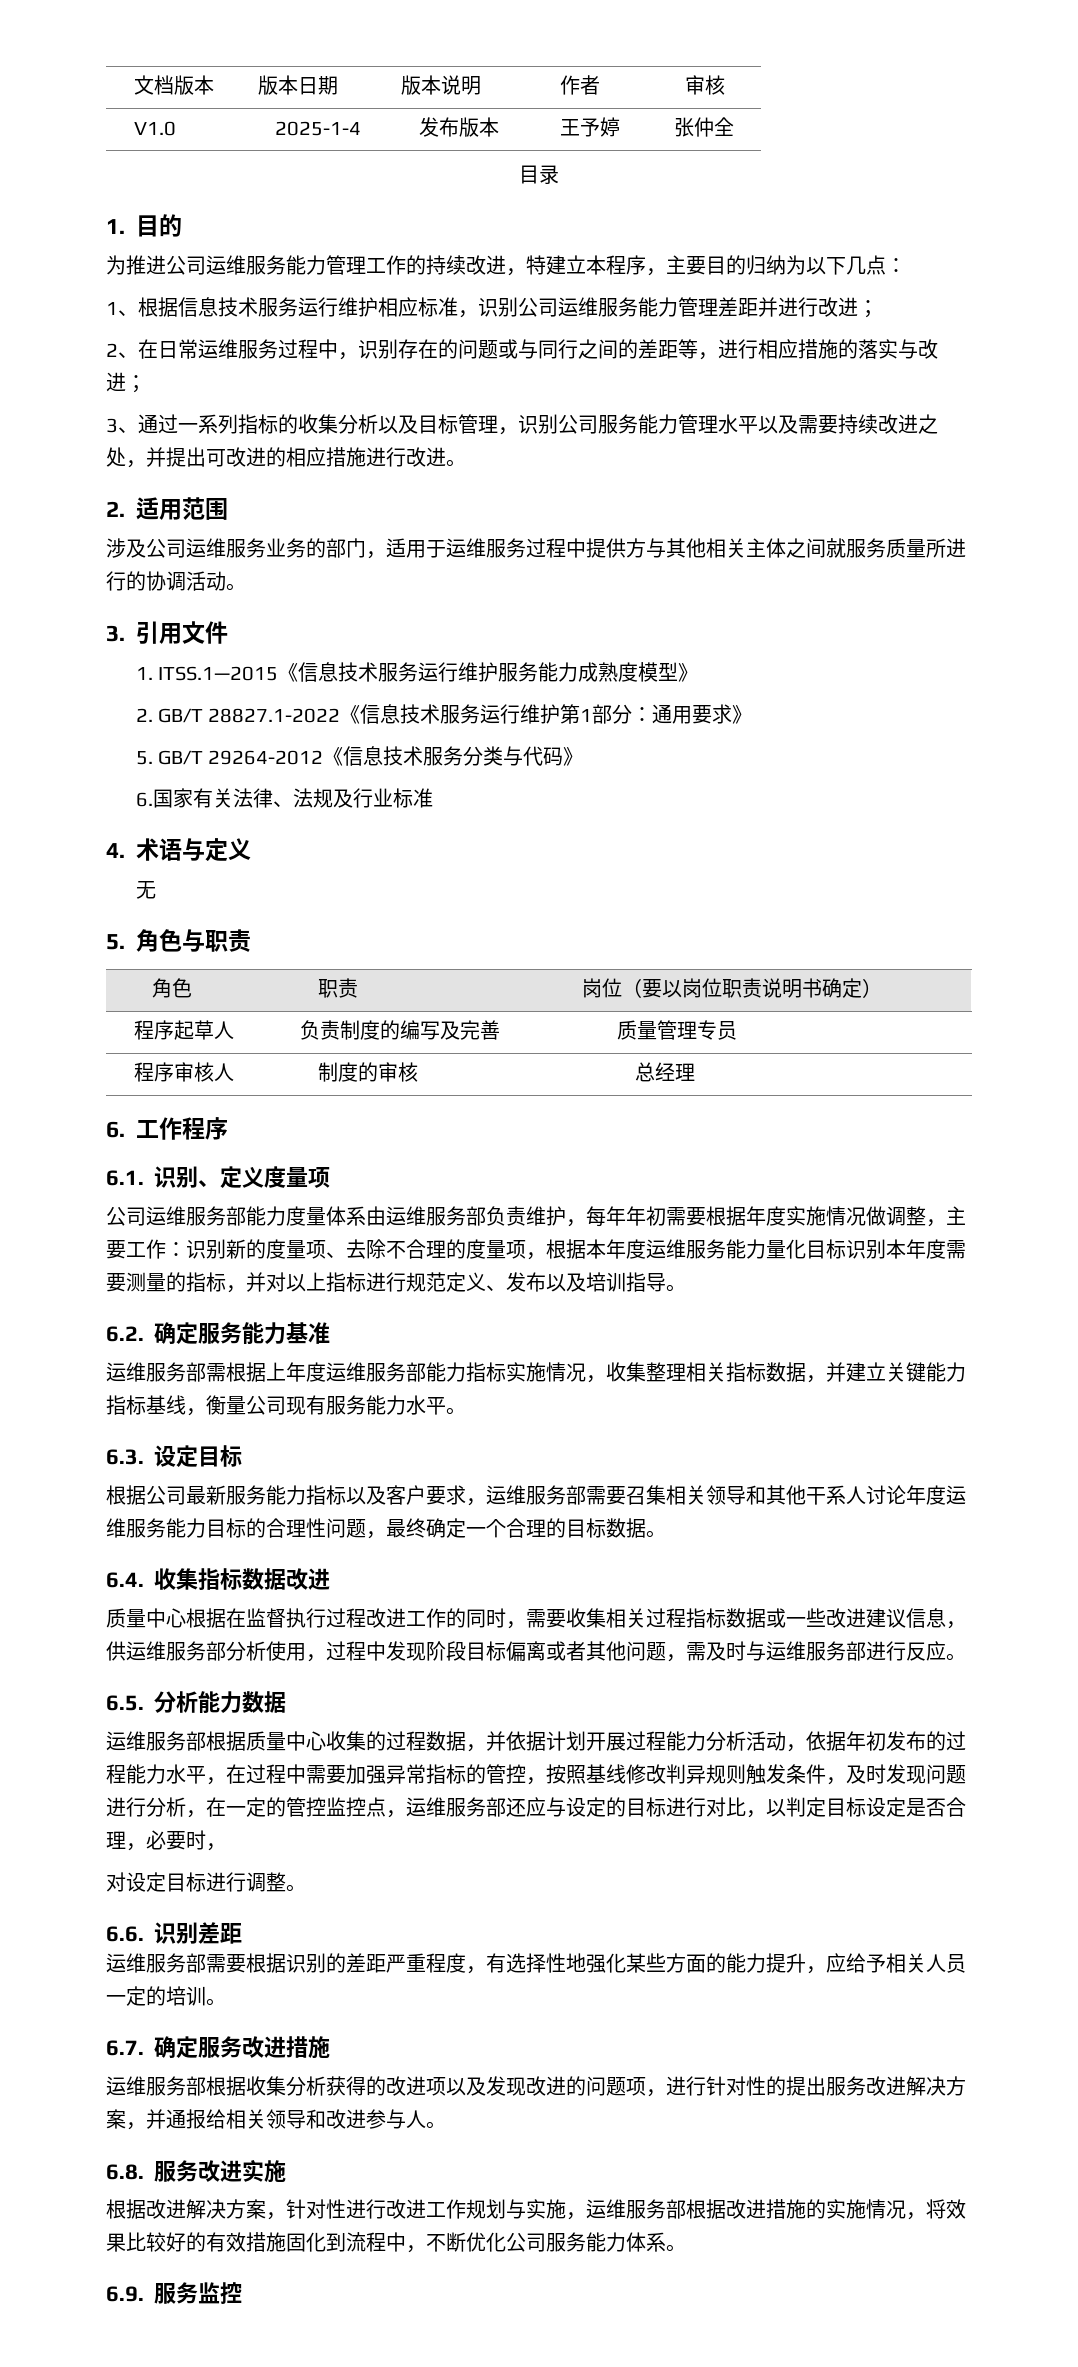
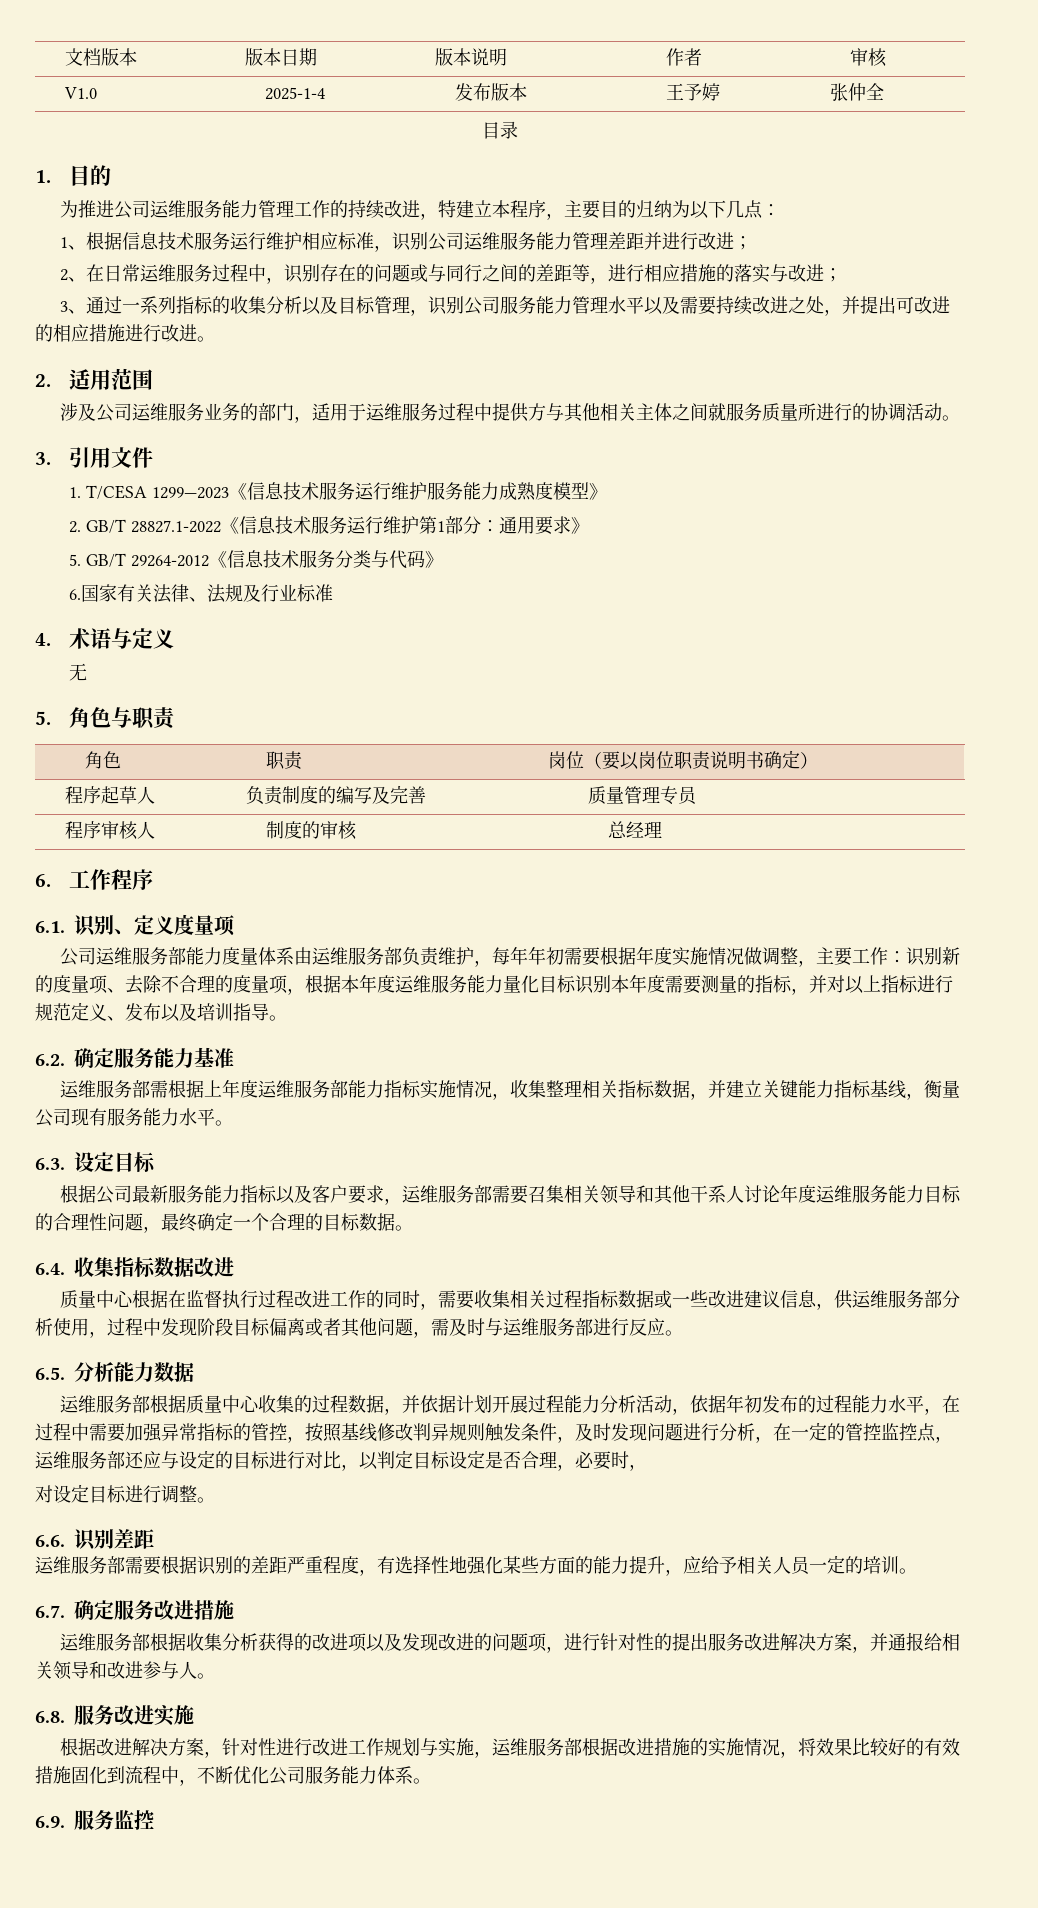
- 1. ITSS.1—2015《信息技术服务运行维护服务能力成熟度模型》
+ 1. T/CESA 1299—2023《信息技术服务运行维护服务能力成熟度模型》

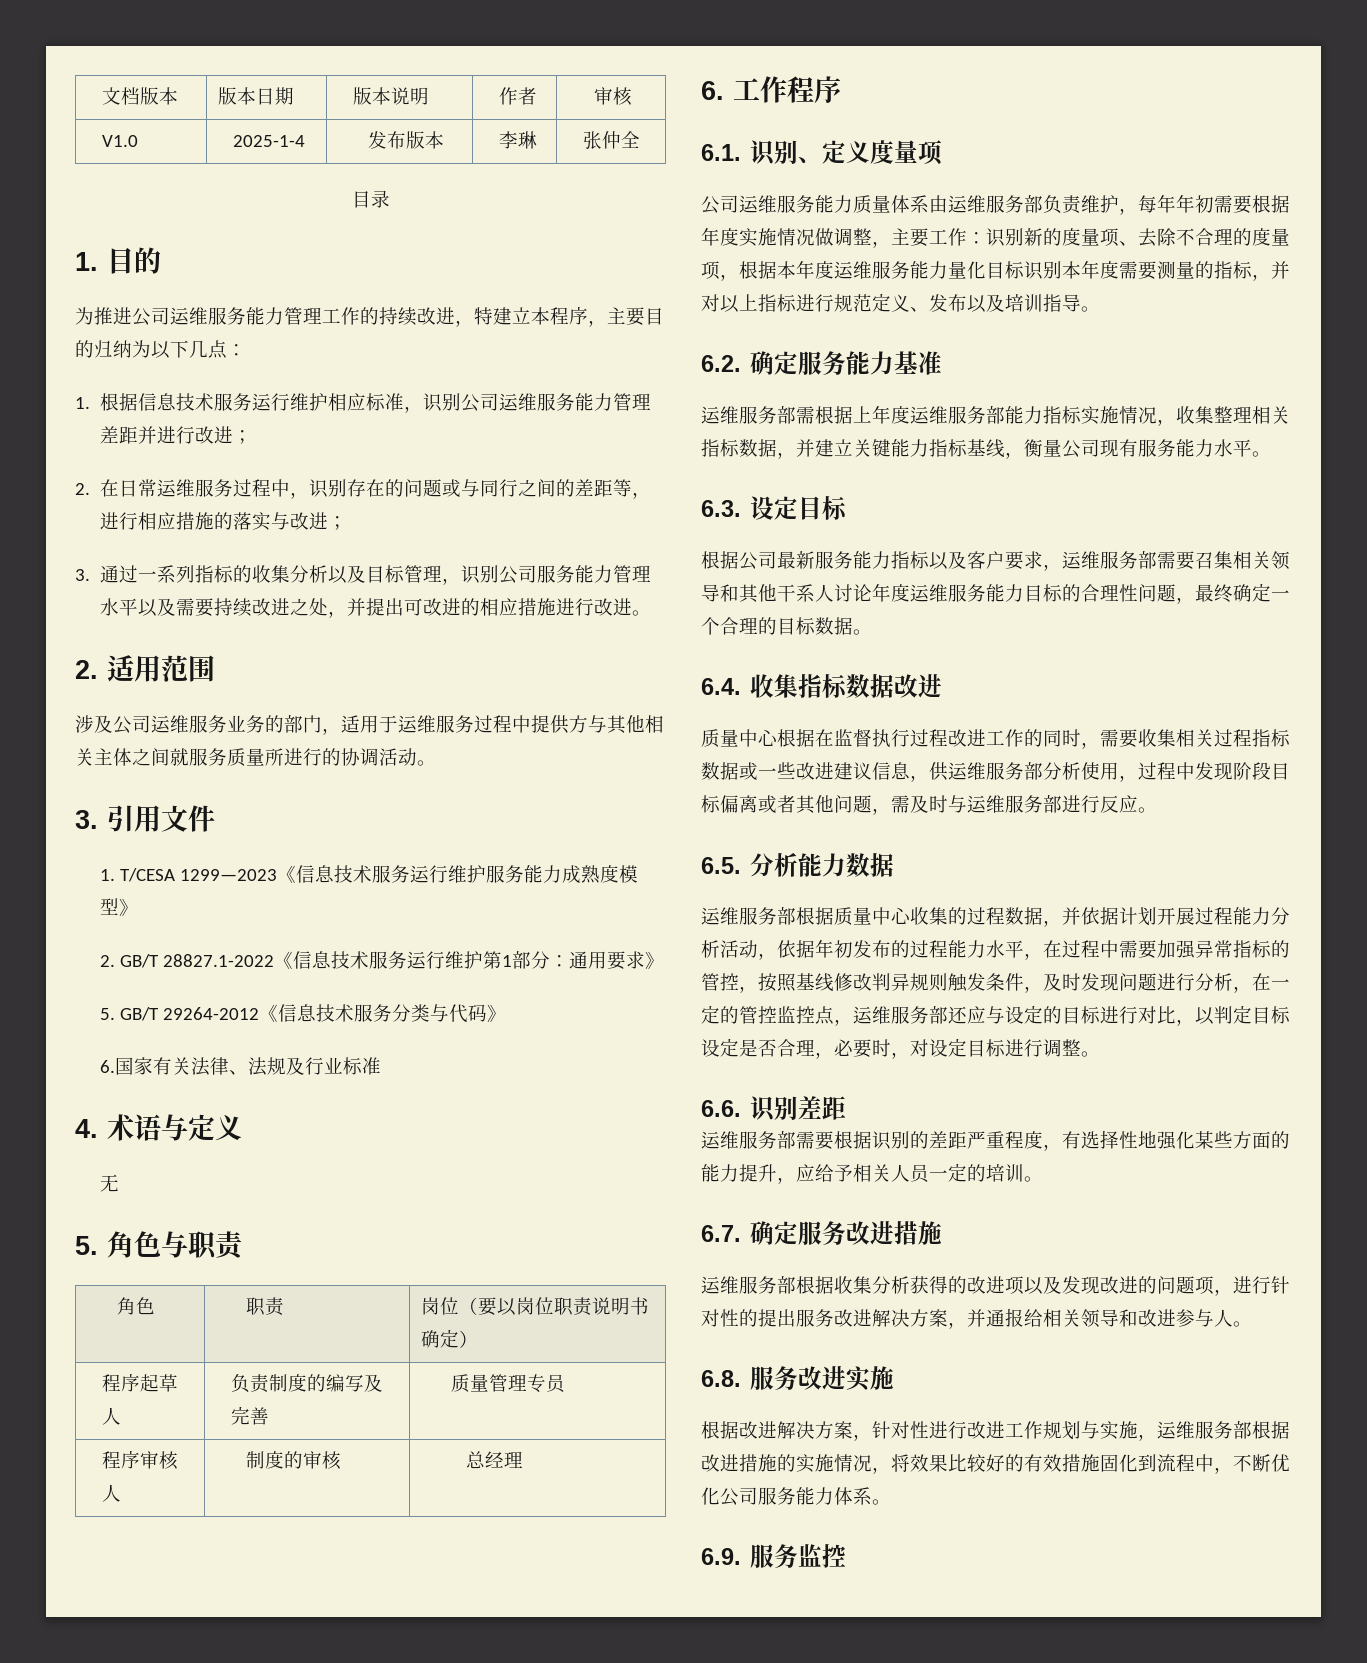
- V1.0 | 2025-1-4 | 发布版本 | 王予婷 | 张仲全
+ V1.0 | 2025-1-4 | 发布版本 | 李琳 | 张仲全
- 1、根据信息技术服务运行维护相应标准，识别公司运维服务能力管理差距并进行改进；
+ 1.根据信息技术服务运行维护相应标准，识别公司运维服务能力管理差距并进行改进；
- 2、在日常运维服务过程中，识别存在的问题或与同行之间的差距等，进行相应措施的落实与改进；
+ 2.在日常运维服务过程中，识别存在的问题或与同行之间的差距等，进行相应措施的落实与改进；
- 3、通过一系列指标的收集分析以及目标管理，识别公司服务能力管理水平以及需要持续改进之处，并提出可改进的相应措施进行改进。
+ 3.通过一系列指标的收集分析以及目标管理，识别公司服务能力管理水平以及需要持续改进之处，并提出可改进的相应措施进行改进。
- 公司运维服务部能力度量体系由运维服务部负责维护，每年年初需要根据年度实施情况做调整，主要工作：识别新的度量项、去除不合理的度量项，根据本年度运维服务能力量化目标识别本年度需要测量的指标，并对以上指标进行规范定义、发布以及培训指导。
+ 公司运维服务能力质量体系由运维服务部负责维护，每年年初需要根据年度实施情况做调整，主要工作：识别新的度量项、去除不合理的度量项，根据本年度运维服务能力量化目标识别本年度需要测量的指标，并对以上指标进行规范定义、发布以及培训指导。
- 运维服务部根据质量中心收集的过程数据，并依据计划开展过程能力分析活动，依据年初发布的过程能力水平，在过程中需要加强异常指标的管控，按照基线修改判异规则触发条件，及时发现问题进行分析，在一定的管控监控点，运维服务部还应与设定的目标进行对比，以判定目标设定是否合理，必要时，
- 对设定目标进行调整。
+ 运维服务部根据质量中心收集的过程数据，并依据计划开展过程能力分析活动，依据年初发布的过程能力水平，在过程中需要加强异常指标的管控，按照基线修改判异规则触发条件，及时发现问题进行分析，在一定的管控监控点，运维服务部还应与设定的目标进行对比，以判定目标设定是否合理，必要时，对设定目标进行调整。

